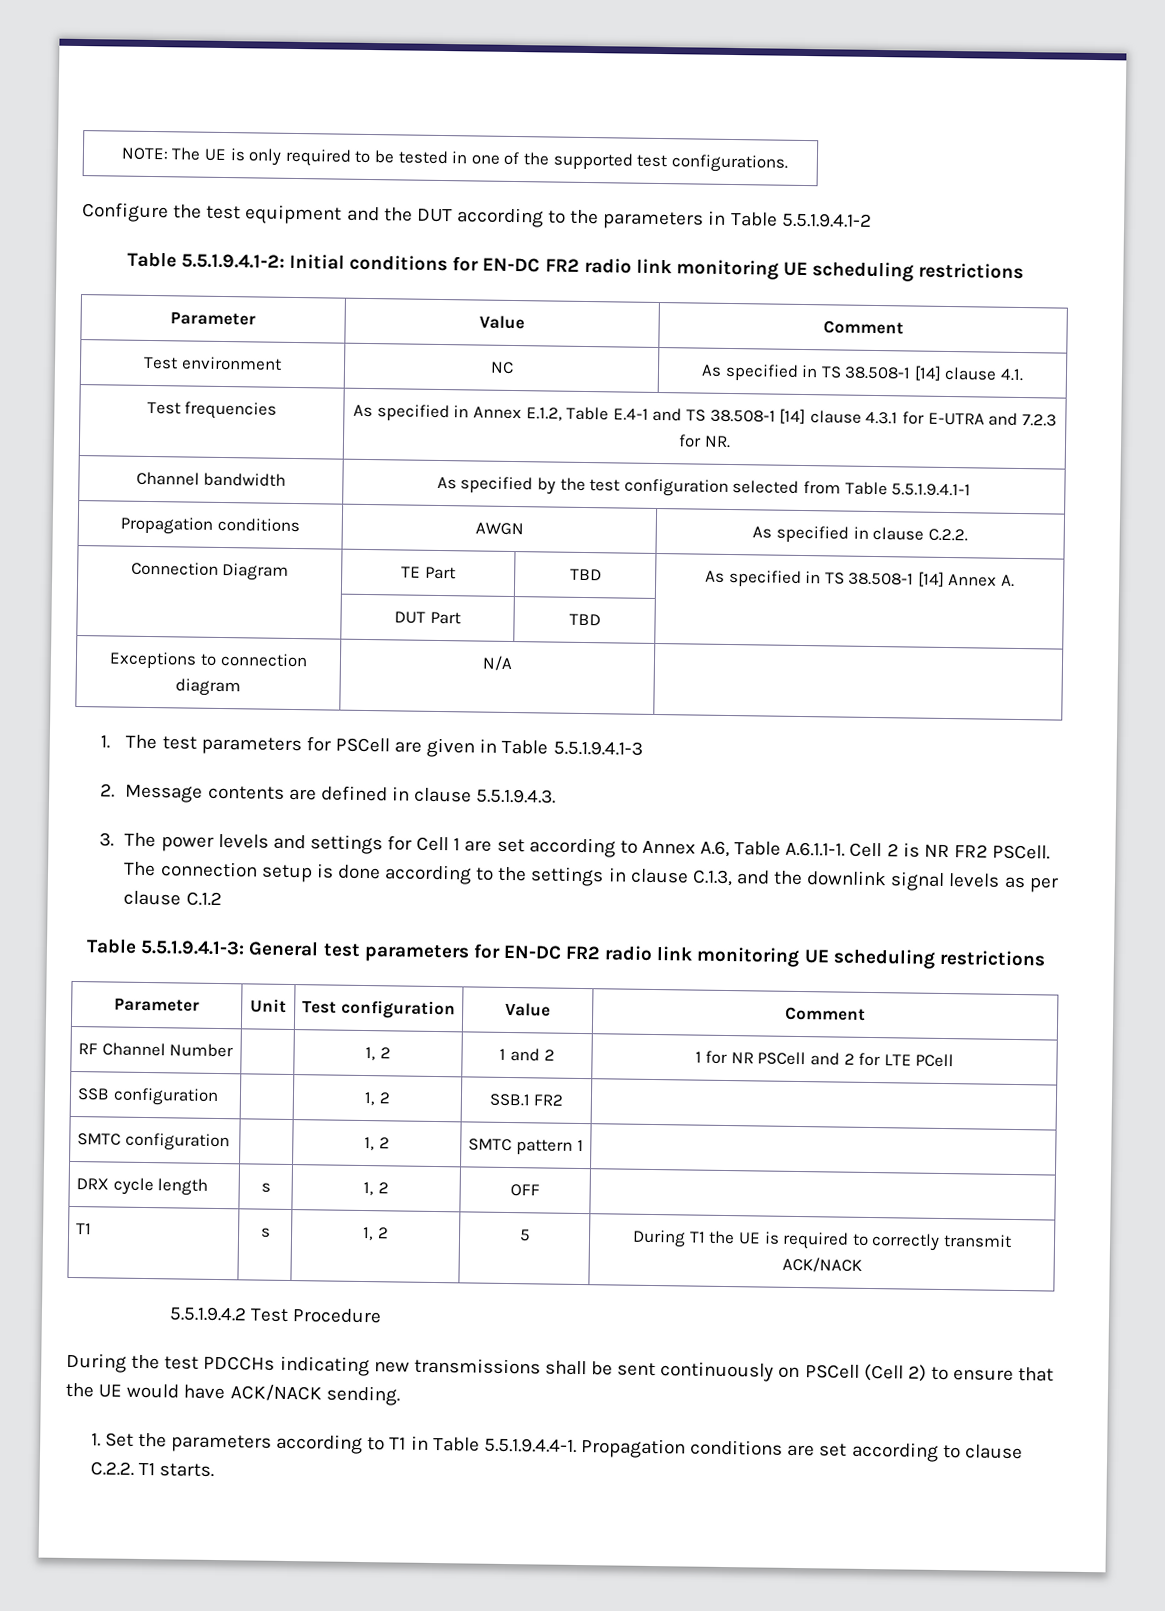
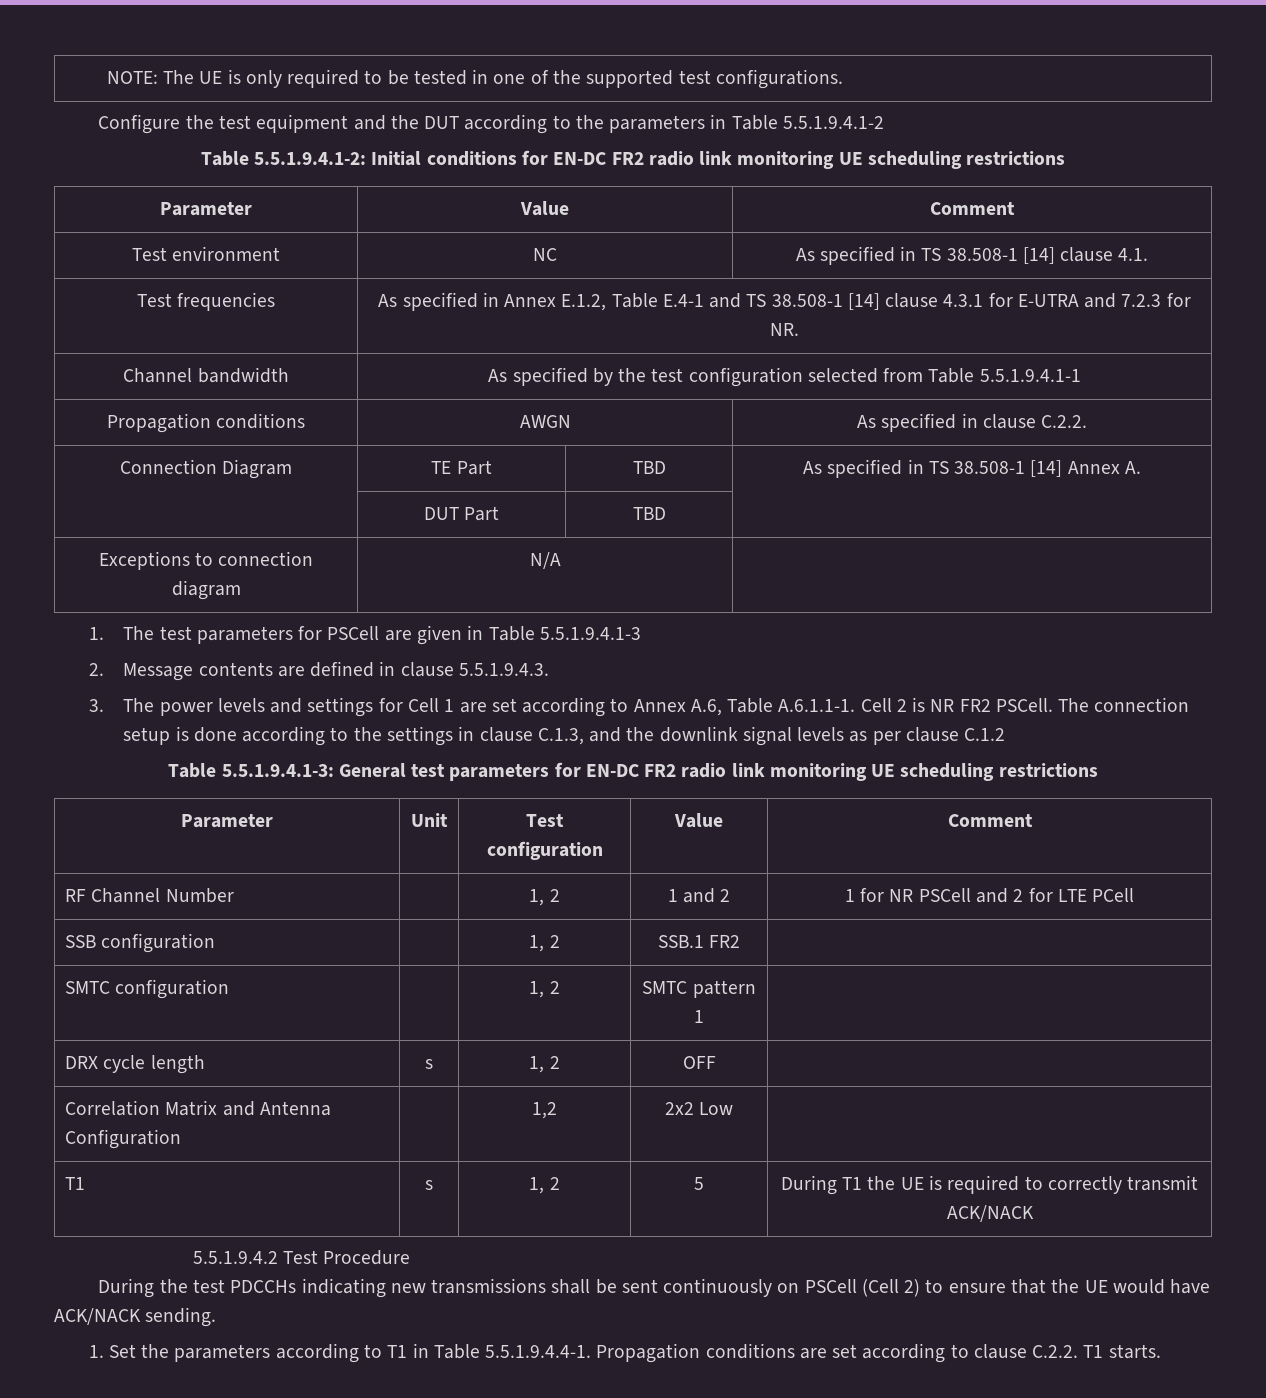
+ Correlation Matrix and Antenna Configuration | | 1,2 | 2x2 Low |

